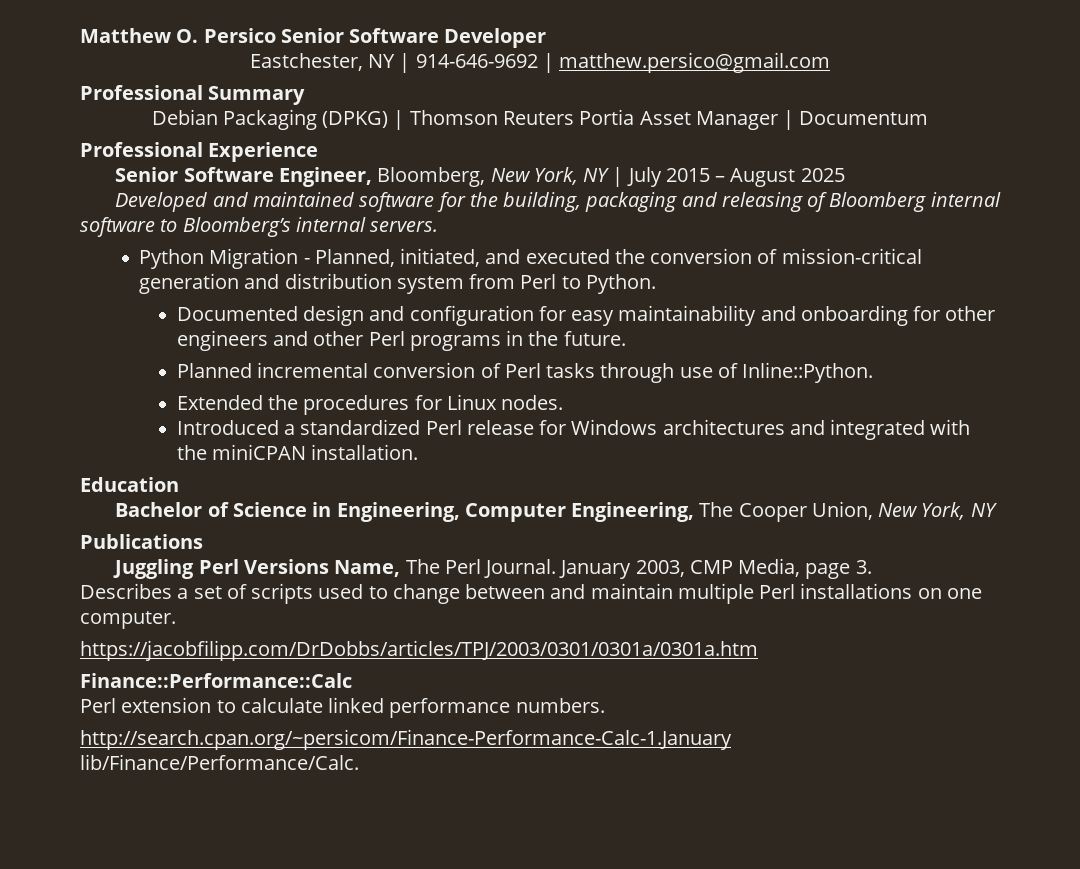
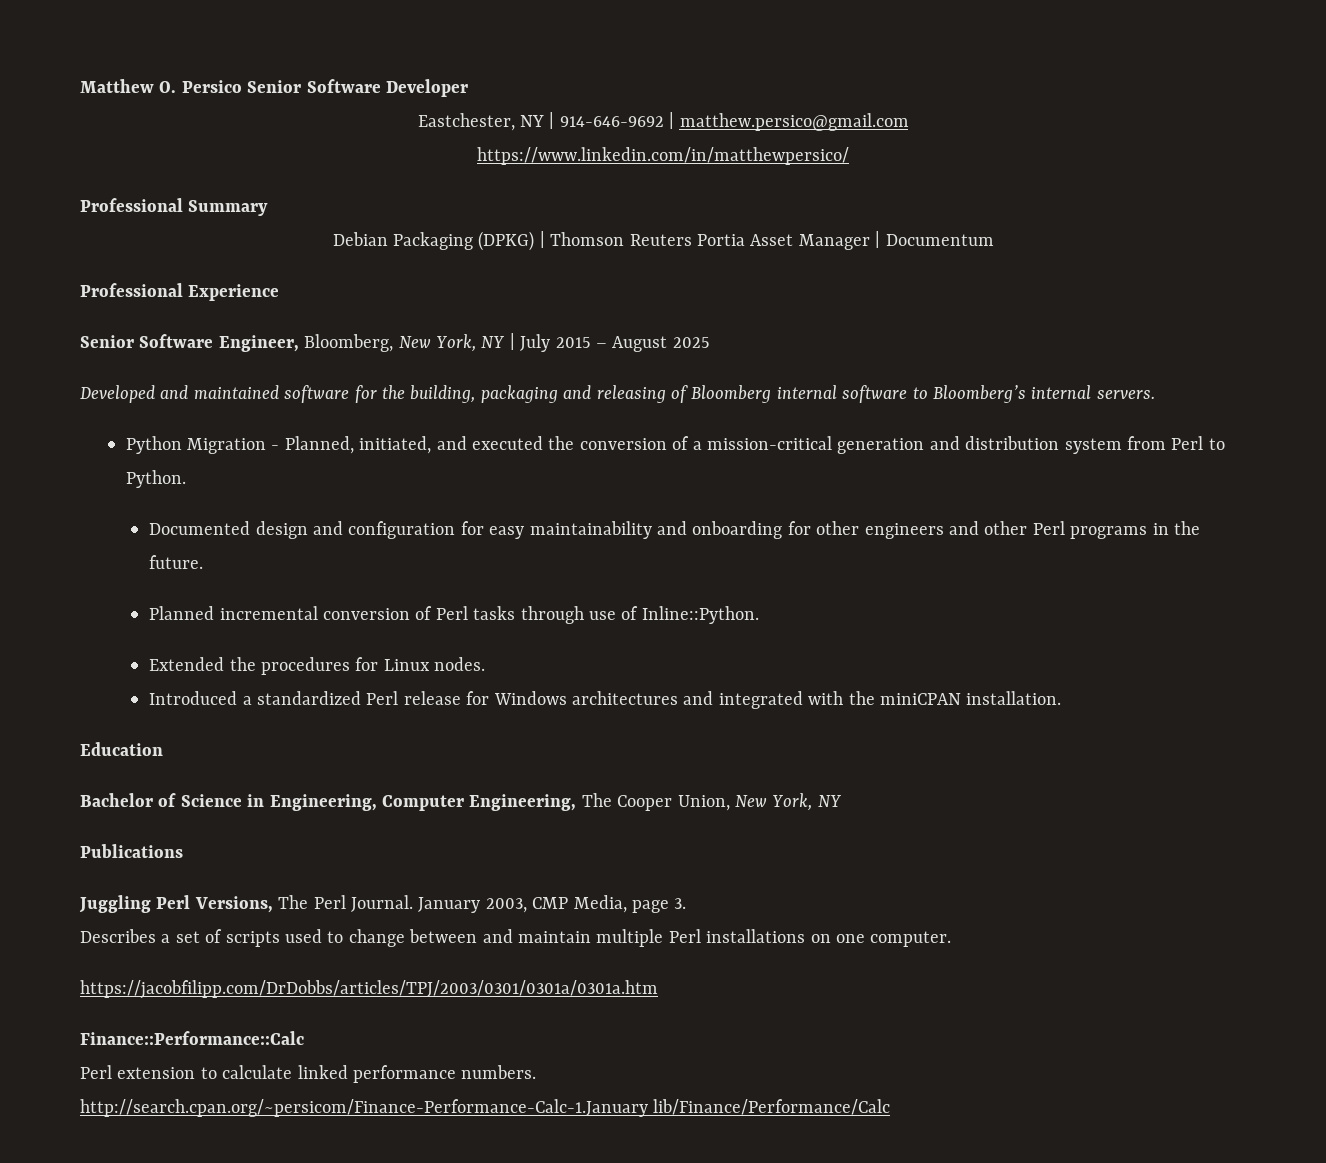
+ https://www.linkedin.com/in/matthewpersico/
- Python Migration - Planned, initiated, and executed the conversion of mission-critical generation and distribution system from Perl to Python.
+ Python Migration - Planned, initiated, and executed the conversion of a mission-critical generation and distribution system from Perl to Python.
- Juggling Perl Versions Name, The Perl Journal.
+ Juggling Perl Versions, The Perl Journal.
- http://search.cpan.org/~persicom/Finance-Performance-Calc-1.January lib/Finance/Performance/Calc.
+ http://search.cpan.org/~persicom/Finance-Performance-Calc-1.January lib/Finance/Performance/Calc

